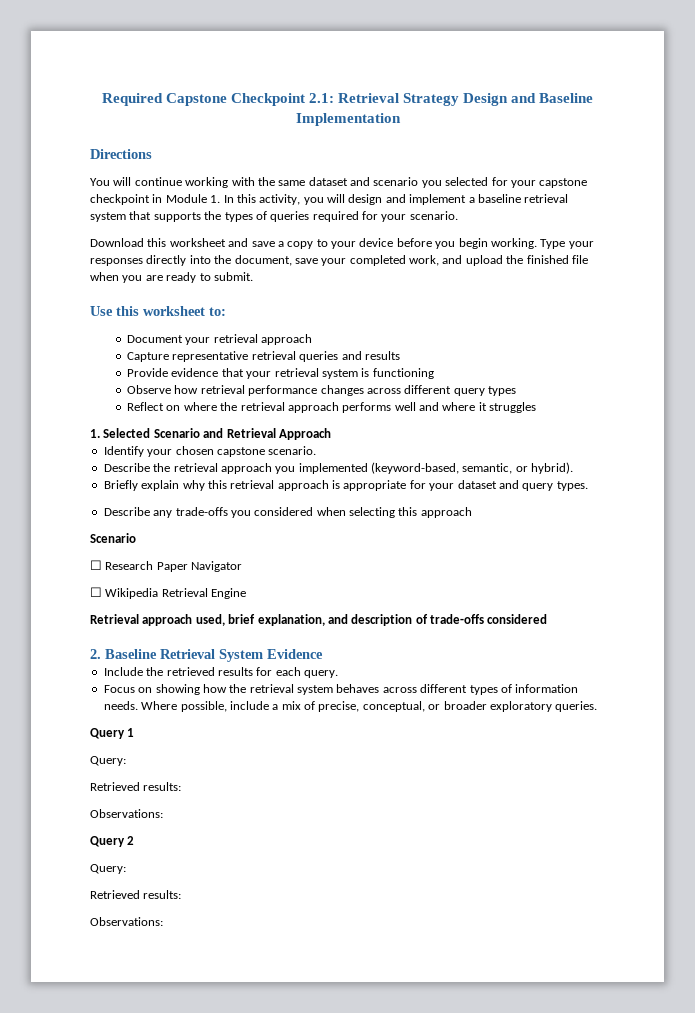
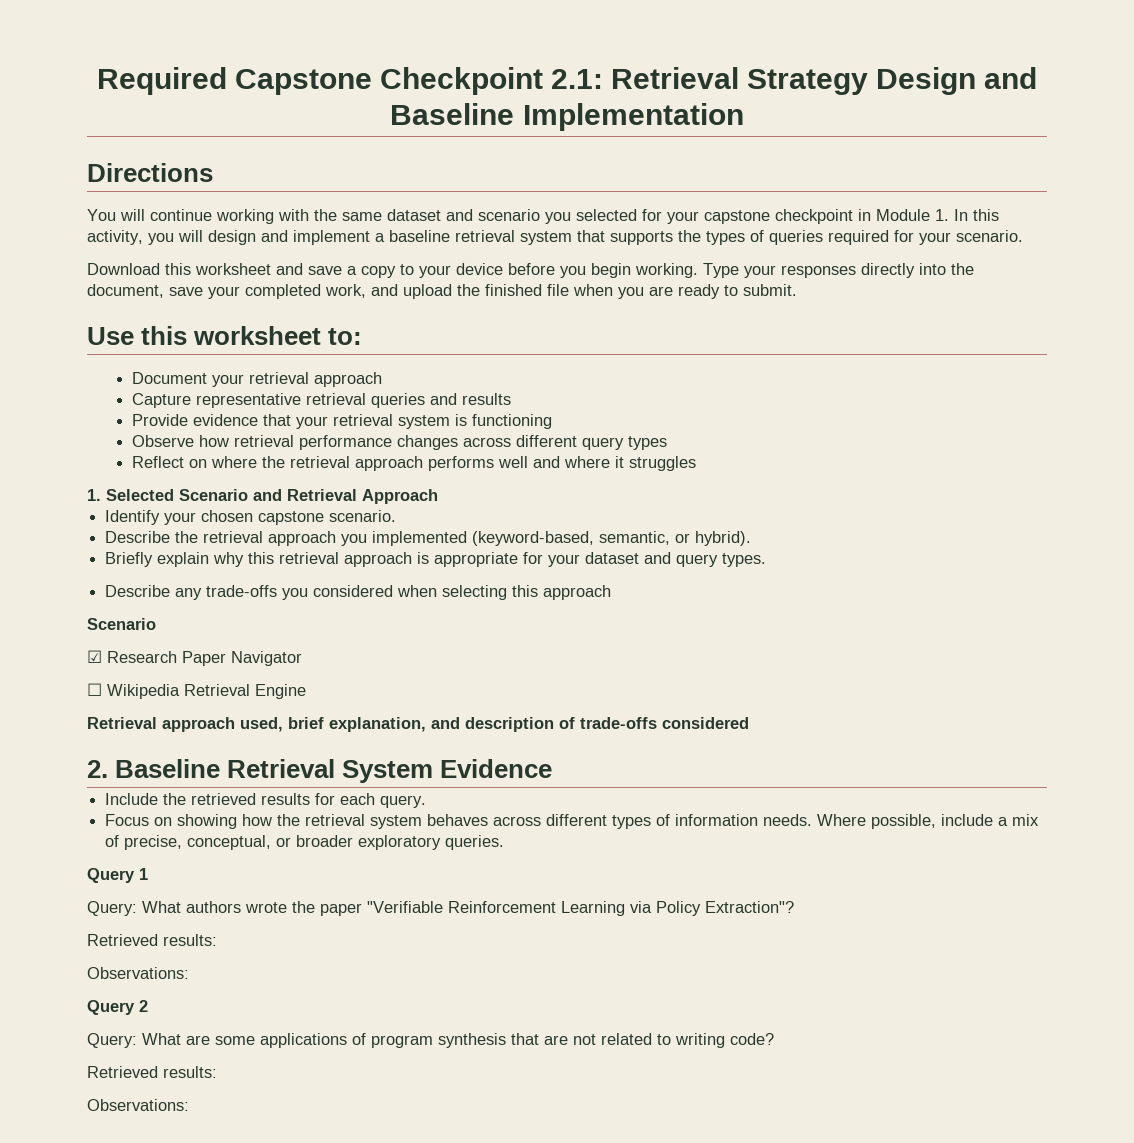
- ☐ Research Paper Navigator
+ ☑ Research Paper Navigator
  Query 1
- Query:
+ Query: What authors wrote the paper "Verifiable Reinforcement Learning via Policy Extraction"?
  Query 2
- Query:
+ Query: What are some applications of program synthesis that are not related to writing code?

